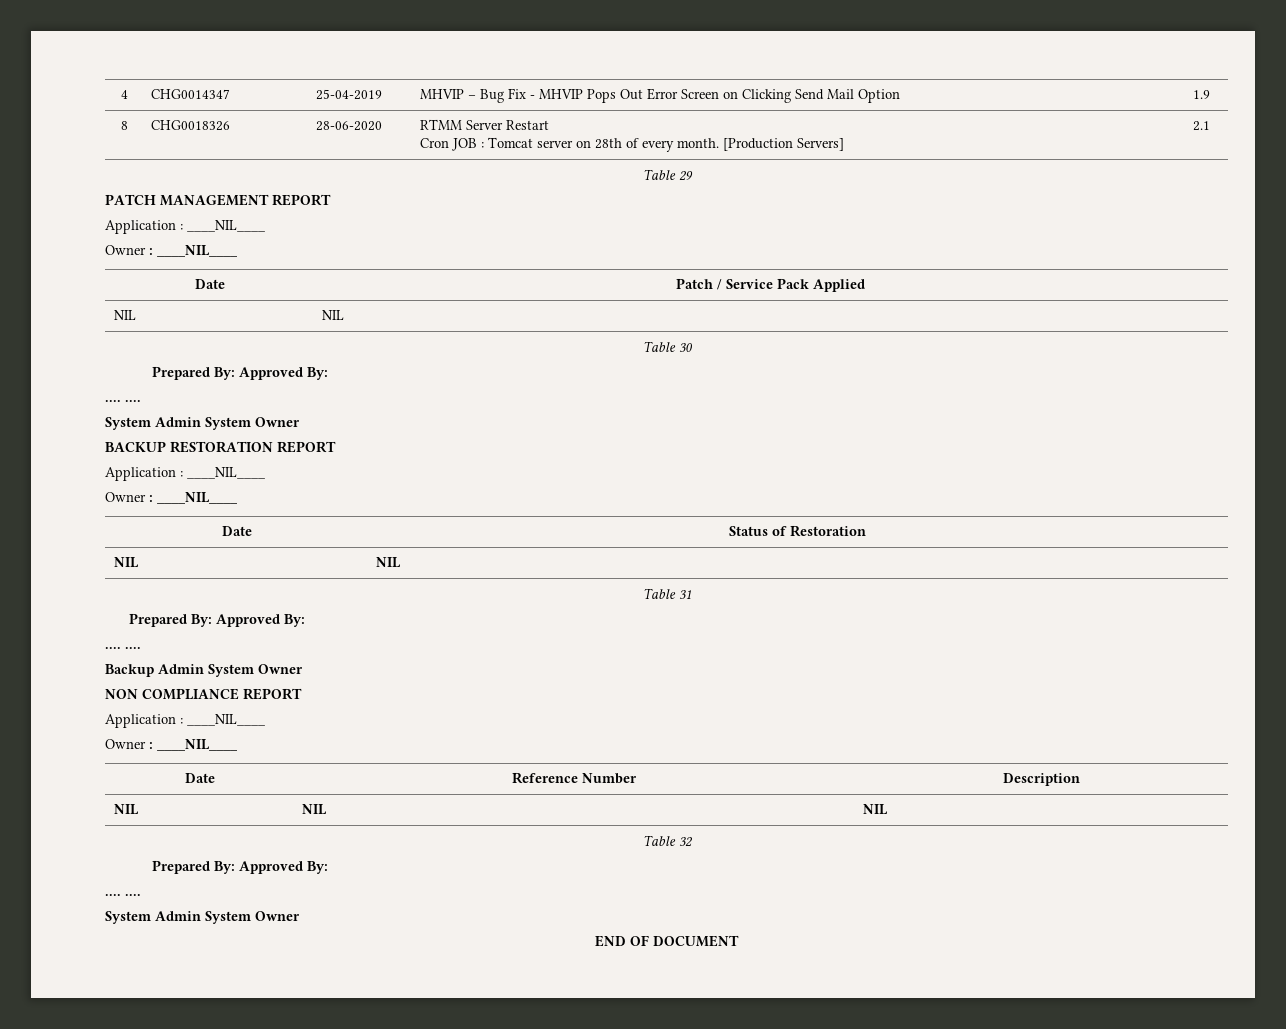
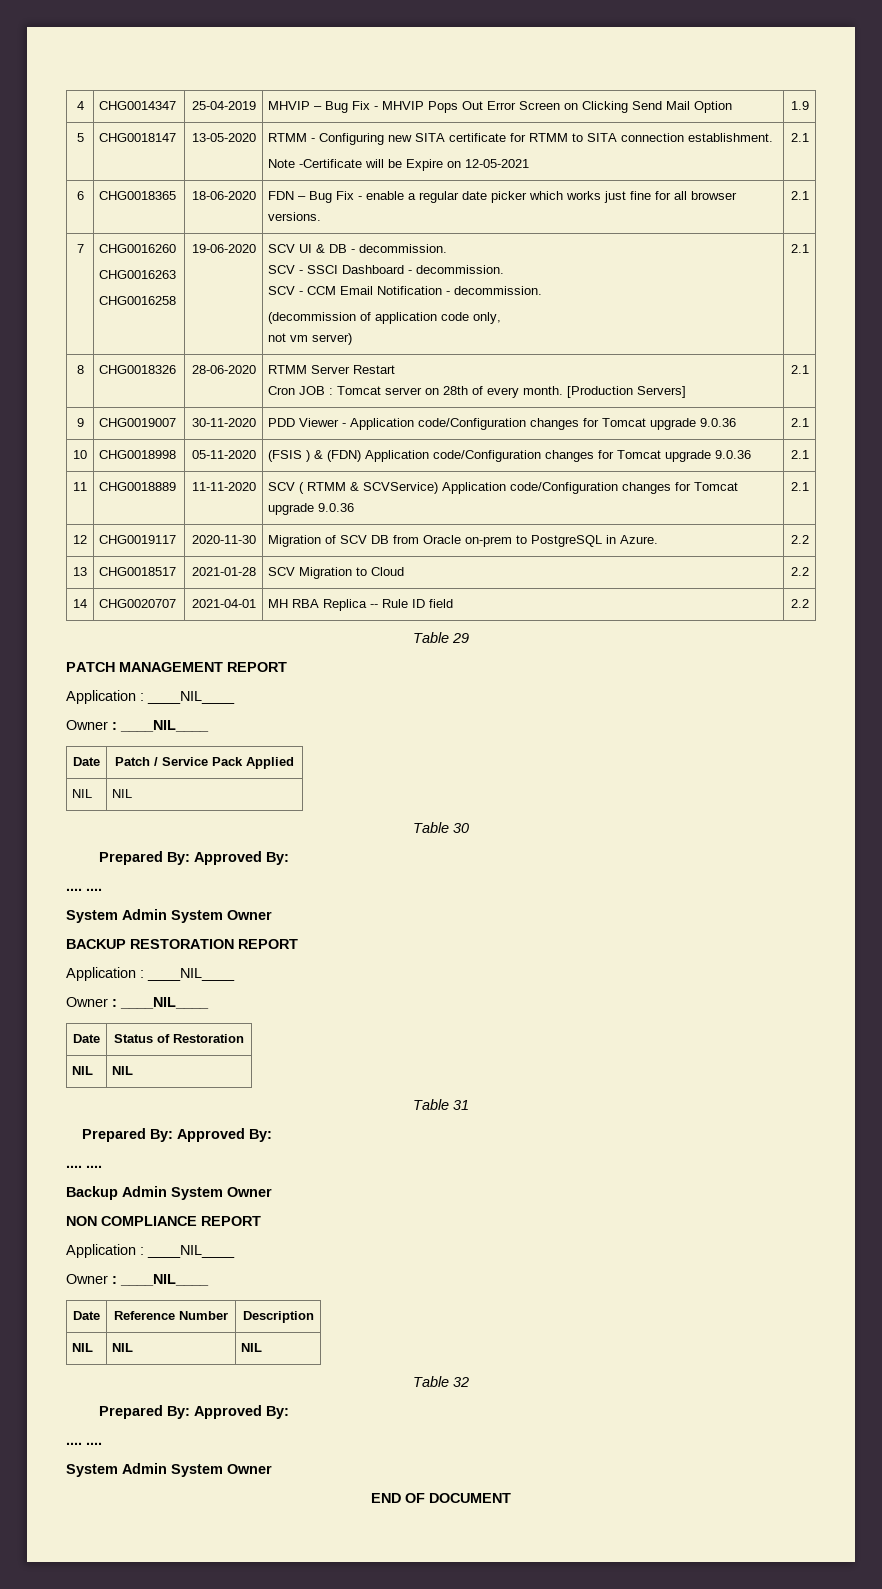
+ 5 | CHG0018147 | 13-05-2020 | RTMM - Configuring new SITA certificate for RTMM to SITA connection establishment.
+ Note -Certificate will be Expire on 12-05-2021 | 2.1
+ 6 | CHG0018365 | 18-06-2020 | FDN – Bug Fix - enable a regular date picker which works just fine for all browser versions. | 2.1
+ 7 | CHG0016260
+ CHG0016263
+ CHG0016258 | 19-06-2020 | SCV UI & DB - decommission.
+ SCV - SSCI Dashboard - decommission.
+ SCV - CCM Email Notification - decommission.
+ (decommission of application code only,
+ not vm server) | 2.1
+ 9 | CHG0019007 | 30-11-2020 | PDD Viewer - Application code/Configuration changes for Tomcat upgrade 9.0.36 | 2.1
+ 10 | CHG0018998 | 05-11-2020 | (FSIS ) & (FDN) Application code/Configuration changes for Tomcat upgrade 9.0.36 | 2.1
+ 11 | CHG0018889 | 11-11-2020 | SCV ( RTMM & SCVService) Application code/Configuration changes for Tomcat upgrade 9.0.36 | 2.1
+ 12 | CHG0019117 | 2020-11-30 | Migration of SCV DB from Oracle on-prem to PostgreSQL in Azure. | 2.2
+ 13 | CHG0018517 | 2021-01-28 | SCV Migration to Cloud | 2.2
+ 14 | CHG0020707 | 2021-04-01 | MH RBA Replica -- Rule ID field | 2.2

